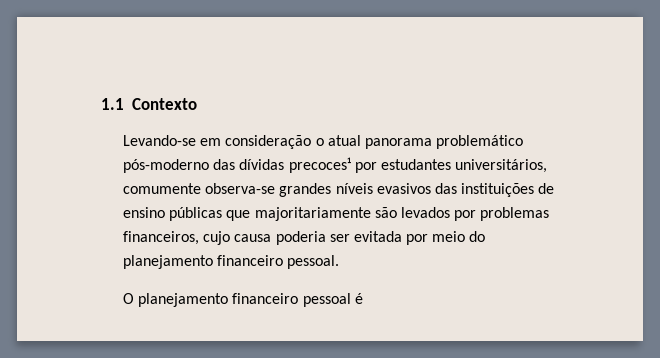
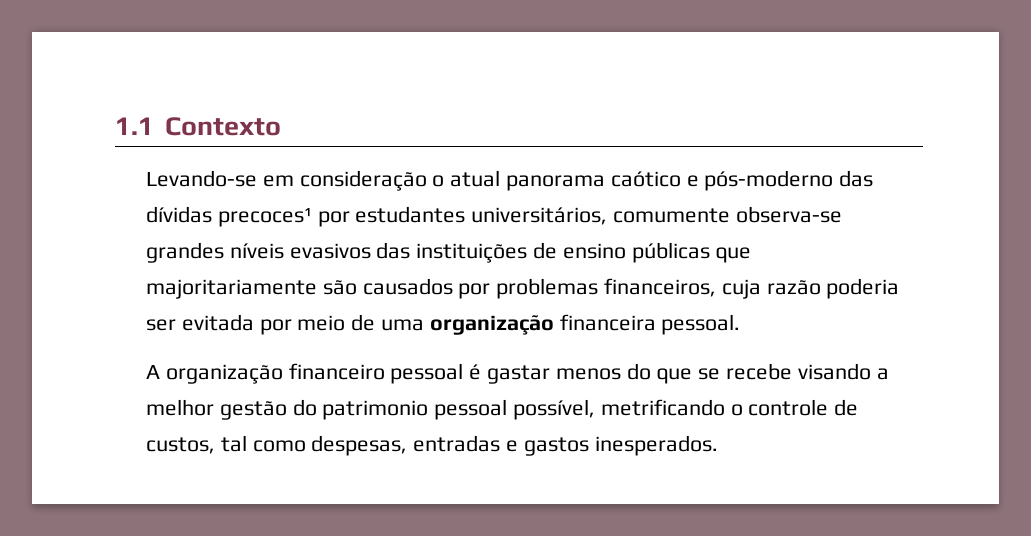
- Levando-se em consideração o atual panorama problemático pós-moderno das dívidas precoces¹ por estudantes universitários, comumente observa-se grandes níveis evasivos das instituições de ensino públicas que majoritariamente são levados por problemas financeiros, cujo causa poderia ser evitada por meio do planejamento financeiro pessoal.
+ Levando-se em consideração o atual panorama caótico e pós-moderno das dívidas precoces¹ por estudantes universitários, comumente observa-se grandes níveis evasivos das instituições de ensino públicas que majoritariamente são causados por problemas financeiros, cuja razão poderia ser evitada por meio de uma organização financeira pessoal.
- O planejamento financeiro pessoal é
+ A organização financeiro pessoal é gastar menos do que se recebe visando a melhor gestão do patrimonio pessoal possível, metrificando o controle de custos, tal como despesas, entradas e gastos inesperados.

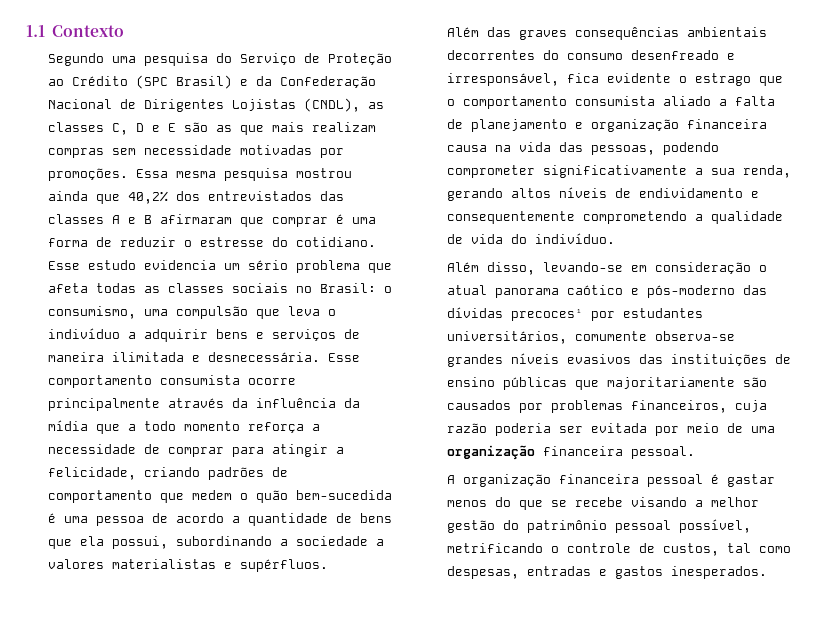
- Levando-se em consideração o atual panorama caótico e pós-moderno das dívidas precoces¹ por estudantes universitários, comumente observa-se grandes níveis evasivos das instituições de ensino públicas que majoritariamente são causados por problemas financeiros, cuja razão poderia ser evitada por meio de uma organização financeira pessoal.
+ Segundo uma pesquisa do Serviço de Proteção ao Crédito (SPC Brasil) e da Confederação Nacional de Dirigentes Lojistas (CNDL), as classes C, D e E são as que mais realizam compras sem necessidade motivadas por promoções. Essa mesma pesquisa mostrou ainda que 40,2% dos entrevistados das classes A e B afirmaram que comprar é uma forma de reduzir o estresse do cotidiano. Esse estudo evidencia um sério problema que afeta todas as classes sociais no Brasil: o consumismo, uma compulsão que leva o indivíduo a adquirir bens e serviços de maneira ilimitada e desnecessária. Esse comportamento consumista ocorre principalmente através da influência da mídia que a todo momento reforça a necessidade de comprar para atingir a felicidade, criando padrões de comportamento que medem o quão bem-sucedida é uma pessoa de acordo a quantidade de bens que ela possui, subordinando a sociedade a valores materialistas e supérfluos.
+ Além das graves consequências ambientais decorrentes do consumo desenfreado e irresponsável, fica evidente o estrago que o comportamento consumista aliado a falta de planejamento e organização financeira causa na vida das pessoas, podendo comprometer significativamente a sua renda, gerando altos níveis de endividamento e consequentemente comprometendo a qualidade de vida do indivíduo.
+ Além disso, levando-se em consideração o atual panorama caótico e pós-moderno das dívidas precoces¹ por estudantes universitários, comumente observa-se grandes níveis evasivos das instituições de ensino públicas que majoritariamente são causados por problemas financeiros, cuja razão poderia ser evitada por meio de uma organização financeira pessoal.
- A organização financeiro pessoal é gastar menos do que se recebe visando a melhor gestão do patrimonio pessoal possível, metrificando o controle de custos, tal como despesas, entradas e gastos inesperados.
+ A organização financeira pessoal é gastar menos do que se recebe visando a melhor gestão do patrimônio pessoal possível, metrificando o controle de custos, tal como despesas, entradas e gastos inesperados.

